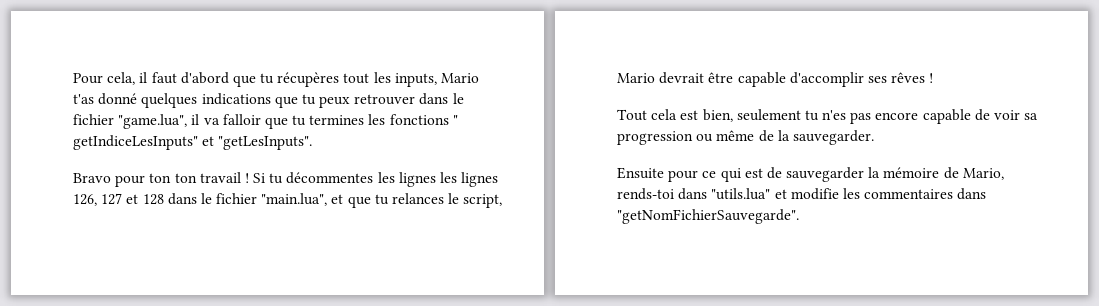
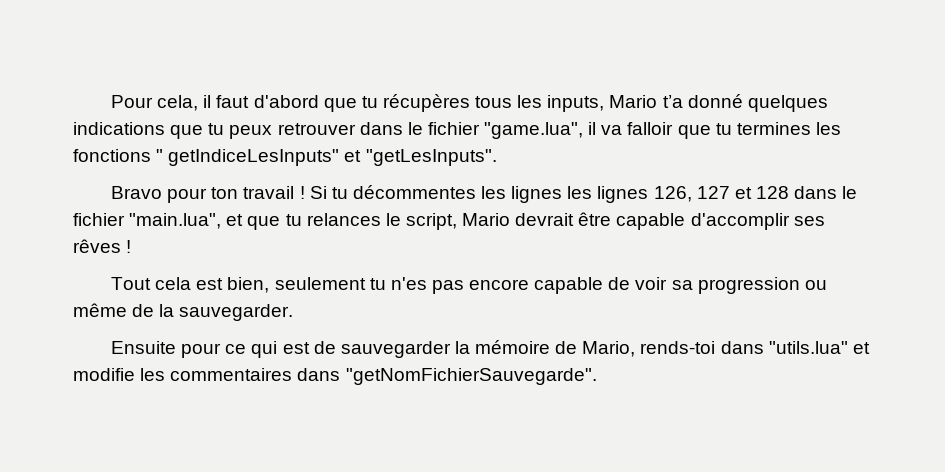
- Pour cela, il faut d'abord que tu récupères tout les inputs, Mario t'as donné quelques indications que tu peux retrouver dans le fichier "game.lua", il va falloir que tu termines les fonctions " getIndiceLesInputs" et "getLesInputs".
+ Pour cela, il faut d'abord que tu récupères tous les inputs, Mario t’a donné quelques indications que tu peux retrouver dans le fichier "game.lua", il va falloir que tu termines les fonctions " getIndiceLesInputs" et "getLesInputs".
- Bravo pour ton ton travail !
+ Bravo pour ton travail !

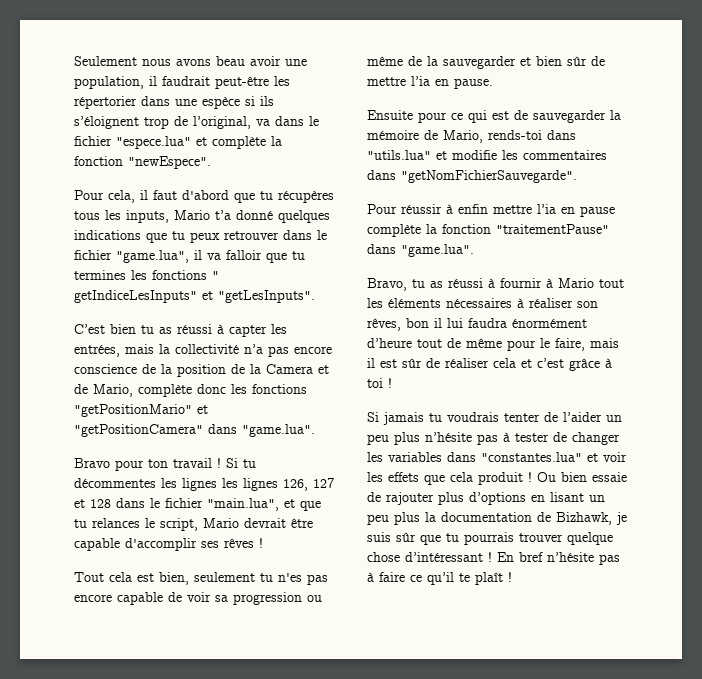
+ Seulement nous avons beau avoir une population, il faudrait peut-être les répertorier dans une espèce si ils s’éloignent trop de l’original, va dans le fichier "espece.lua" et complète la fonction "newEspece".
+ C’est bien tu as réussi à capter les entrées, mais la collectivité n’a pas encore conscience de la position de la Camera et de Mario, complète donc les fonctions "getPositionMario" et "getPositionCamera" dans "game.lua".
- Tout cela est bien, seulement tu n'es pas encore capable de voir sa progression ou même de la sauvegarder.
+ Tout cela est bien, seulement tu n'es pas encore capable de voir sa progression ou même de la sauvegarder et bien sûr de mettre l’ia en pause.
+ Pour réussir à enfin mettre l’ia en pause complète la fonction "traitementPause" dans "game.lua".
+ Bravo, tu as réussi à fournir à Mario tout les éléments nécessaires à réaliser son rêves, bon il lui faudra énormément d’heure tout de même pour le faire, mais il est sûr de réaliser cela et c’est grâce à toi !
+ Si jamais tu voudrais tenter de l’aider un peu plus n’hésite pas à tester de changer les variables dans "constantes.lua" et voir les effets que cela produit ! Ou bien essaie de rajouter plus d’options en lisant un peu plus la documentation de Bizhawk, je suis sûr que tu pourrais trouver quelque chose d’intéressant ! En bref n’hésite pas à faire ce qu’il te plaît !

